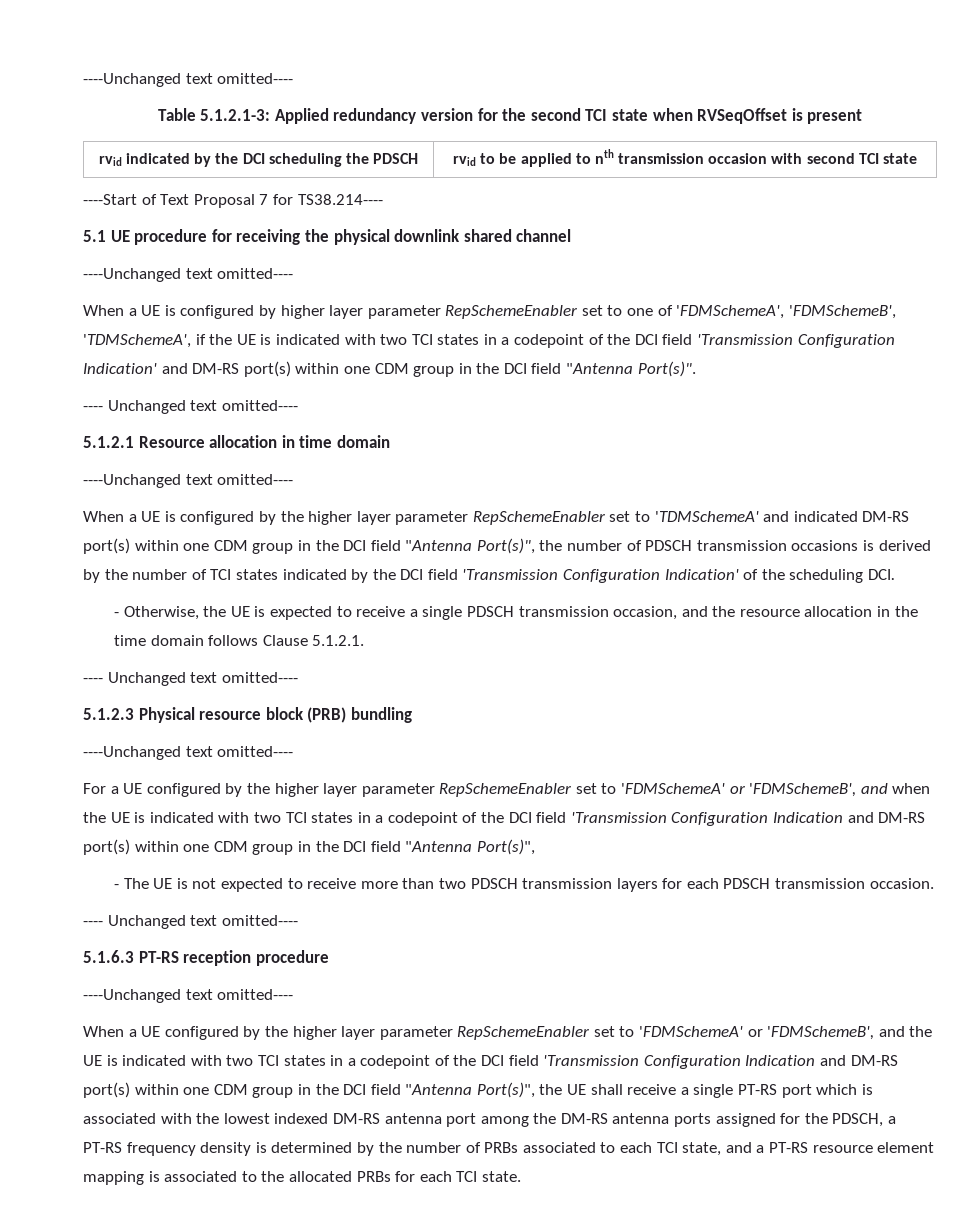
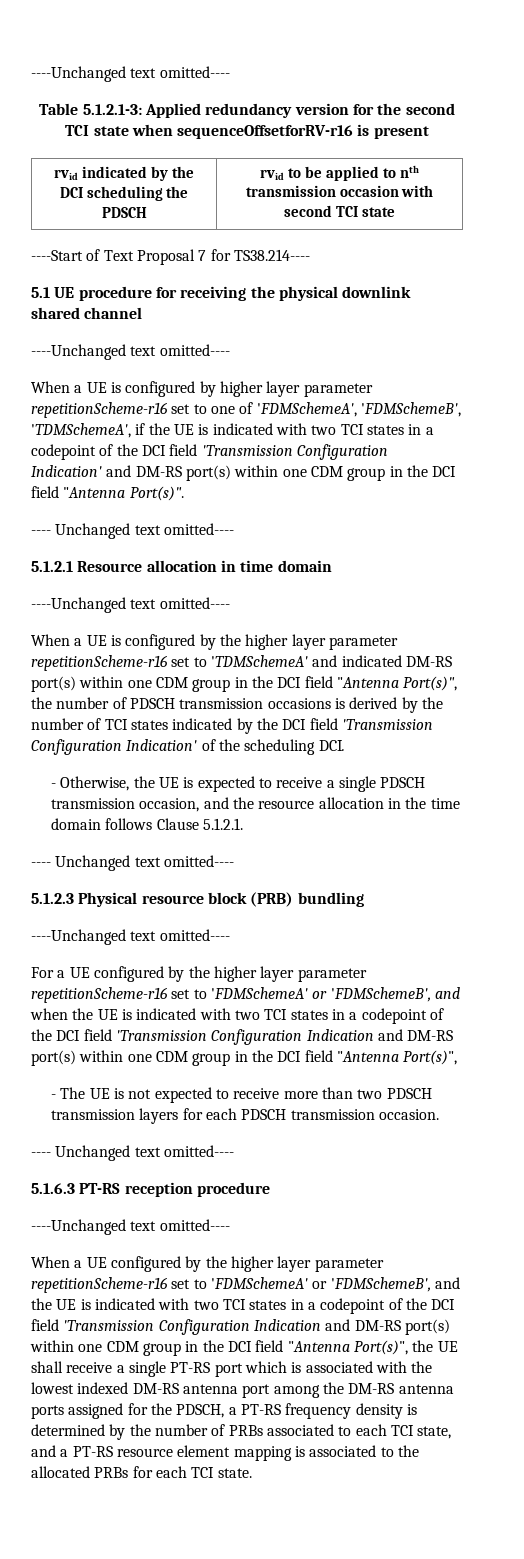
- Table 5.1.2.1-3: Applied redundancy version for the second TCI state when RVSeqOffset is present
+ Table 5.1.2.1-3: Applied redundancy version for the second TCI state when sequenceOffsetforRV-r16 is present
- When a UE is configured by higher layer parameter RepSchemeEnabler set to one of 'FDMSchemeA', 'FDMSchemeB', 'TDMSchemeA', if the UE is indicated with two TCI states in a codepoint of the DCI field 'Transmission Configuration Indication' and DM-RS port(s) within one CDM group in the DCI field "Antenna Port(s)".
+ When a UE is configured by higher layer parameter repetitionScheme-r16 set to one of 'FDMSchemeA', 'FDMSchemeB', 'TDMSchemeA', if the UE is indicated with two TCI states in a codepoint of the DCI field 'Transmission Configuration Indication' and DM-RS port(s) within one CDM group in the DCI field "Antenna Port(s)".
- When a UE is configured by the higher layer parameter RepSchemeEnabler set to 'TDMSchemeA' and indicated DM-RS port(s) within one CDM group in the DCI field "Antenna Port(s)", the number of PDSCH transmission occasions is derived by the number of TCI states indicated by the DCI field 'Transmission Configuration Indication' of the scheduling DCI.
+ When a UE is configured by the higher layer parameter repetitionScheme-r16 set to 'TDMSchemeA' and indicated DM-RS port(s) within one CDM group in the DCI field "Antenna Port(s)", the number of PDSCH transmission occasions is derived by the number of TCI states indicated by the DCI field 'Transmission Configuration Indication' of the scheduling DCI.
- For a UE configured by the higher layer parameter RepSchemeEnabler set to 'FDMSchemeA' or 'FDMSchemeB', and when the UE is indicated with two TCI states in a codepoint of the DCI field 'Transmission Configuration Indication and DM-RS port(s) within one CDM group in the DCI field "Antenna Port(s)",
+ For a UE configured by the higher layer parameter repetitionScheme-r16 set to 'FDMSchemeA' or 'FDMSchemeB', and when the UE is indicated with two TCI states in a codepoint of the DCI field 'Transmission Configuration Indication and DM-RS port(s) within one CDM group in the DCI field "Antenna Port(s)",
- When a UE configured by the higher layer parameter RepSchemeEnabler set to 'FDMSchemeA' or 'FDMSchemeB', and the UE is indicated with two TCI states in a codepoint of the DCI field 'Transmission Configuration Indication and DM-RS port(s) within one CDM group in the DCI field "Antenna Port(s)", the UE shall receive a single PT-RS port which is associated with the lowest indexed DM-RS antenna port among the DM-RS antenna ports assigned for the PDSCH, a PT-RS frequency density is determined by the number of PRBs associated to each TCI state, and a PT-RS resource element mapping is associated to the allocated PRBs for each TCI state.
+ When a UE configured by the higher layer parameter repetitionScheme-r16 set to 'FDMSchemeA' or 'FDMSchemeB', and the UE is indicated with two TCI states in a codepoint of the DCI field 'Transmission Configuration Indication and DM-RS port(s) within one CDM group in the DCI field "Antenna Port(s)", the UE shall receive a single PT-RS port which is associated with the lowest indexed DM-RS antenna port among the DM-RS antenna ports assigned for the PDSCH, a PT-RS frequency density is determined by the number of PRBs associated to each TCI state, and a PT-RS resource element mapping is associated to the allocated PRBs for each TCI state.

